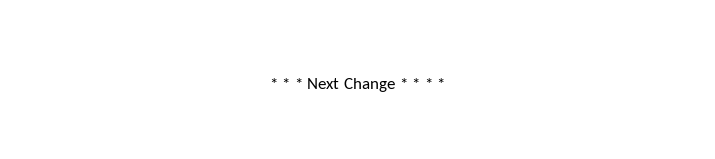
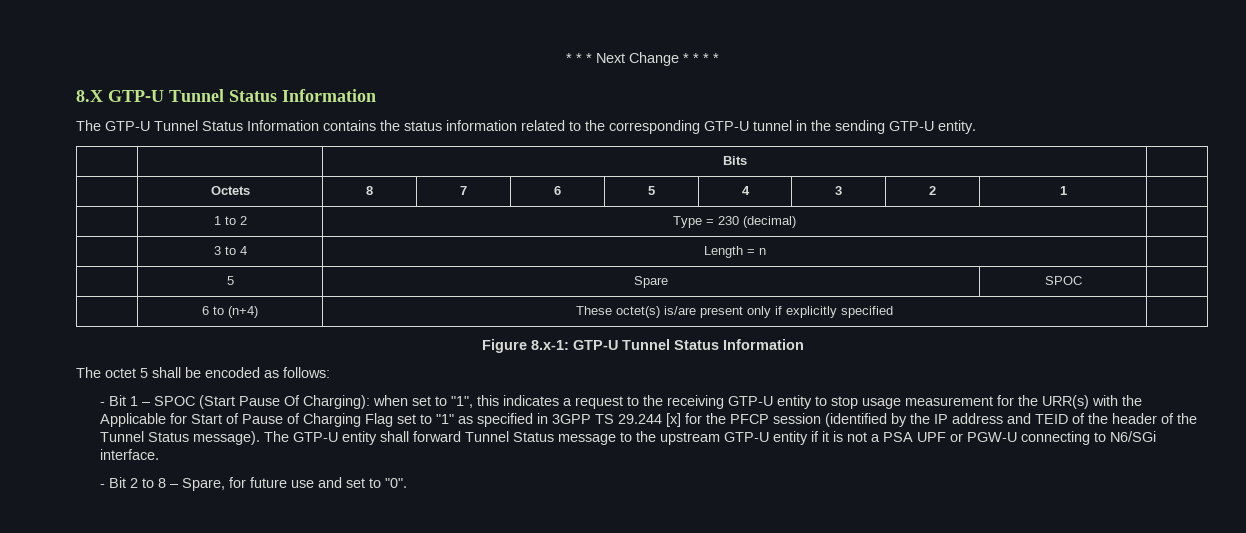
+ 8.X GTP-U Tunnel Status Information
+ The GTP-U Tunnel Status Information contains the status information related to the corresponding GTP-U tunnel in the sending GTP-U entity.
+ | | Bits |
+ | Octets | 8 | 7 | 6 | 5 | 4 | 3 | 2 | 1 |
+ | 1 to 2 | Type = 230 (decimal) |
+ | 3 to 4 | Length = n |
+ | 5 | Spare | SPOC |
+ | 6 to (n+4) | These octet(s) is/are present only if explicitly specified |
+ Figure 8.x-1: GTP-U Tunnel Status Information
+ The octet 5 shall be encoded as follows:
+ - Bit 1 – SPOC (Start Pause Of Charging): when set to "1", this indicates a request to the receiving GTP-U entity to stop usage measurement for the URR(s) with the Applicable for Start of Pause of Charging Flag set to "1" as specified in 3GPP TS 29.244 [x] for the PFCP session (identified by the IP address and TEID of the header of the Tunnel Status message). The GTP-U entity shall forward Tunnel Status message to the upstream GTP-U entity if it is not a PSA UPF or PGW-U connecting to N6/SGi interface.
+ - Bit 2 to 8 – Spare, for future use and set to "0".

